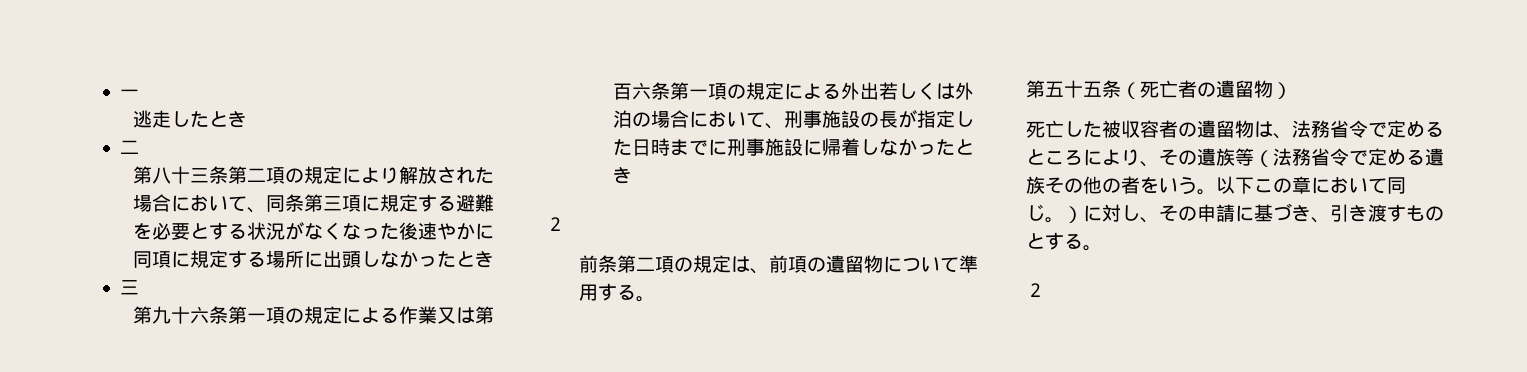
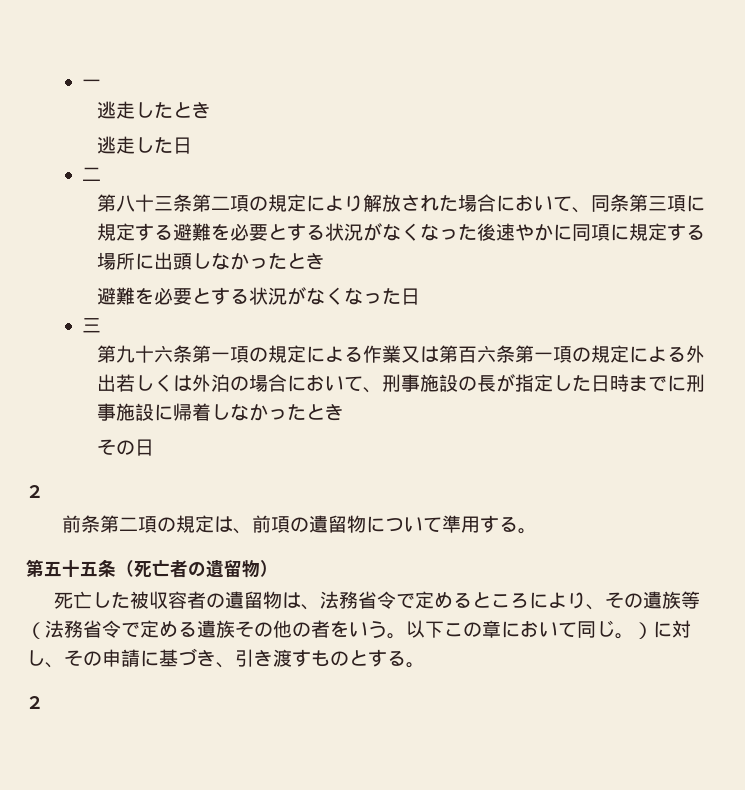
+ 逃走した日
+ 避難を必要とする状況がなくなった日
+ その日

